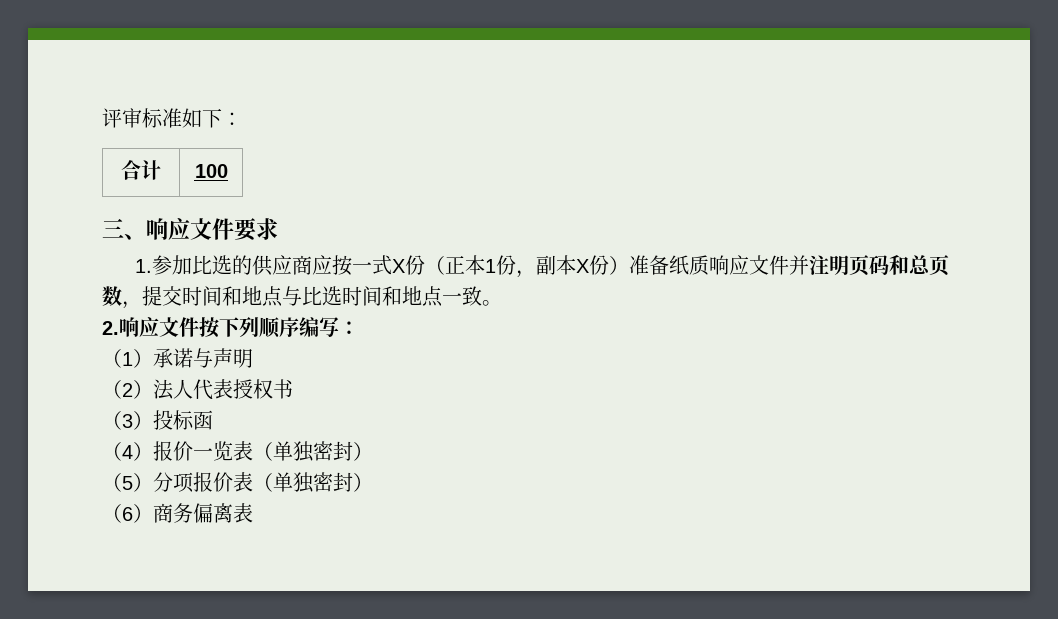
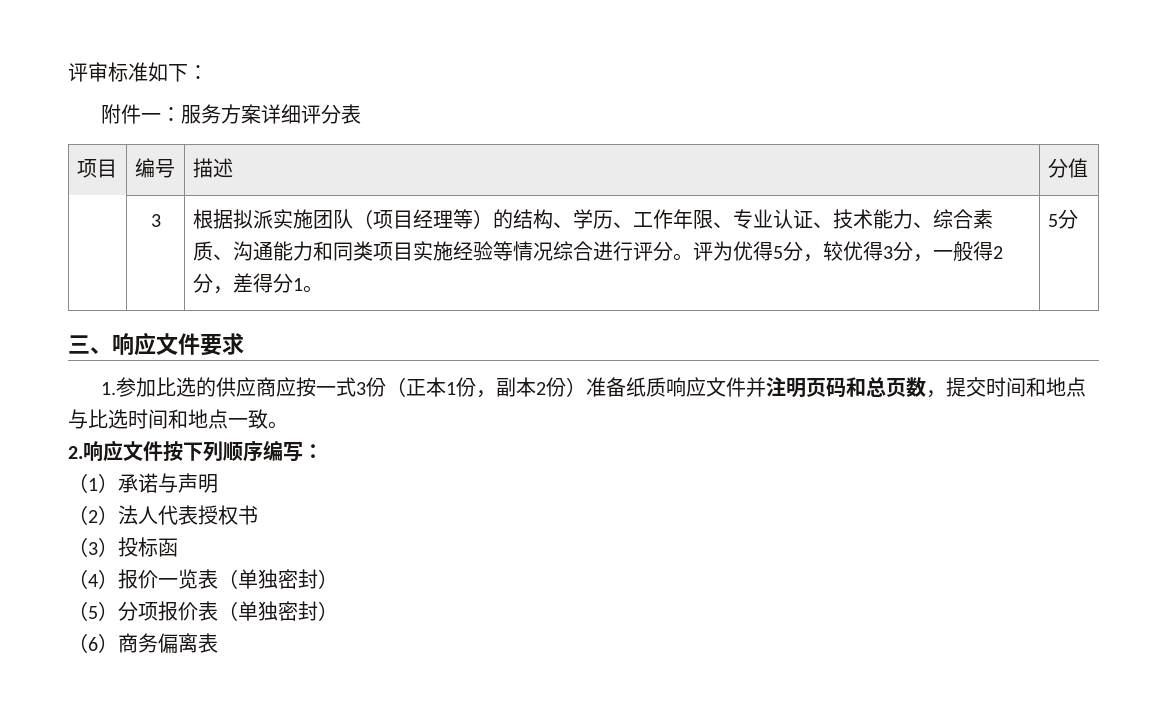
- 合计 | 100
+ 附件一：服务方案详细评分表
+ 项目 | 编号 | 描述 | 分值
+ | 3 | 根据拟派实施团队（项目经理等）的结构、学历、工作年限、专业认证、技术能力、综合素质、沟通能力和同类项目实施经验等情况综合进行评分。评为优得5分，较优得3分，一般得2分，差得分1。 | 5分
- 1.参加比选的供应商应按一式X份（正本1份，副本X份）准备纸质响应文件并注明页码和总页数，提交时间和地点与比选时间和地点一致。
+ 1.参加比选的供应商应按一式3份（正本1份，副本2份）准备纸质响应文件并注明页码和总页数，提交时间和地点与比选时间和地点一致。

